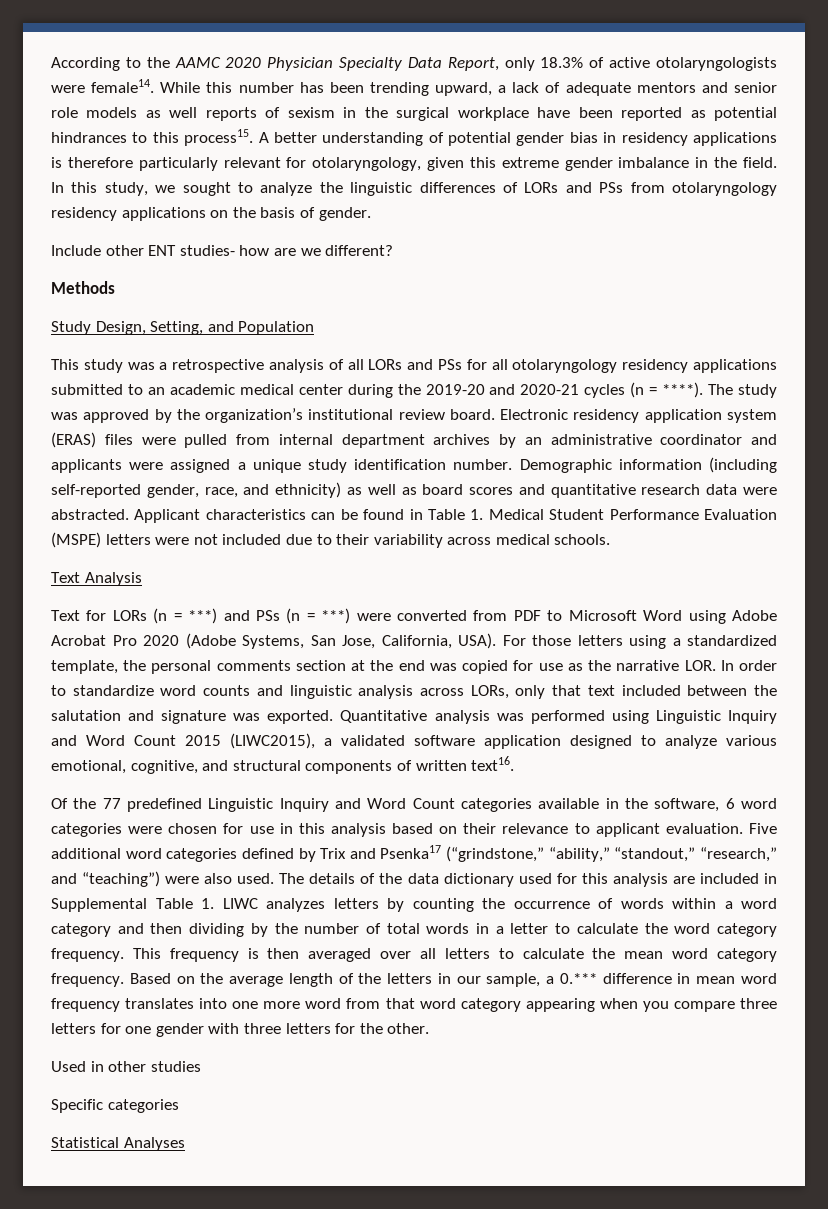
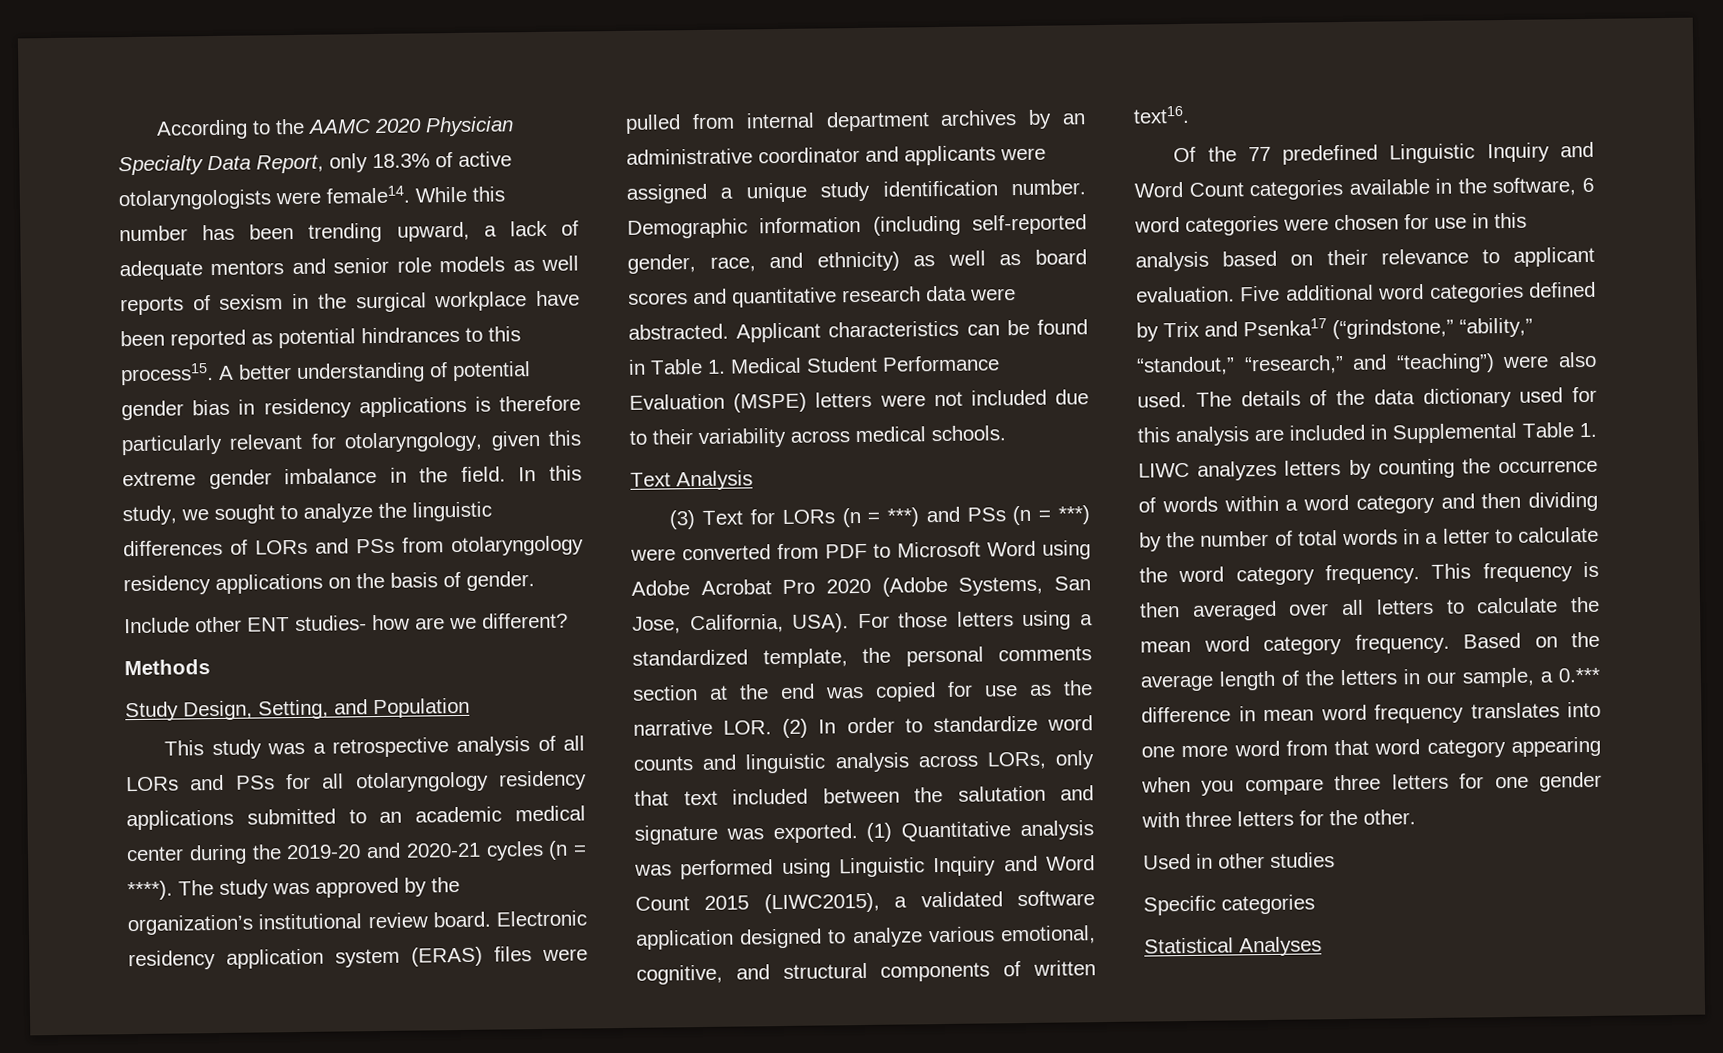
- Text for LORs (n = ***) and PSs (n = ***) were converted from PDF to Microsoft Word using Adobe Acrobat Pro 2020 (Adobe Systems, San Jose, California, USA).
+ (3) Text for LORs (n = ***) and PSs (n = ***) were converted from PDF to Microsoft Word using Adobe Acrobat Pro 2020 (Adobe Systems, San Jose, California, USA).
- For those letters using a standardized template, the personal comments section at the end was copied for use as the narrative LOR. In order to standardize word counts and linguistic analysis across LORs, only that text included between the salutation and signature was exported.
+ For those letters using a standardized template, the personal comments section at the end was copied for use as the narrative LOR. (2) In order to standardize word counts and linguistic analysis across LORs, only that text included between the salutation and signature was exported.
- Quantitative analysis was performed using Linguistic Inquiry and Word Count 2015 (LIWC2015), a validated software application designed to analyze various emotional, cognitive, and structural components of written text16.
+ (1) Quantitative analysis was performed using Linguistic Inquiry and Word Count 2015 (LIWC2015), a validated software application designed to analyze various emotional, cognitive, and structural components of written text16.

